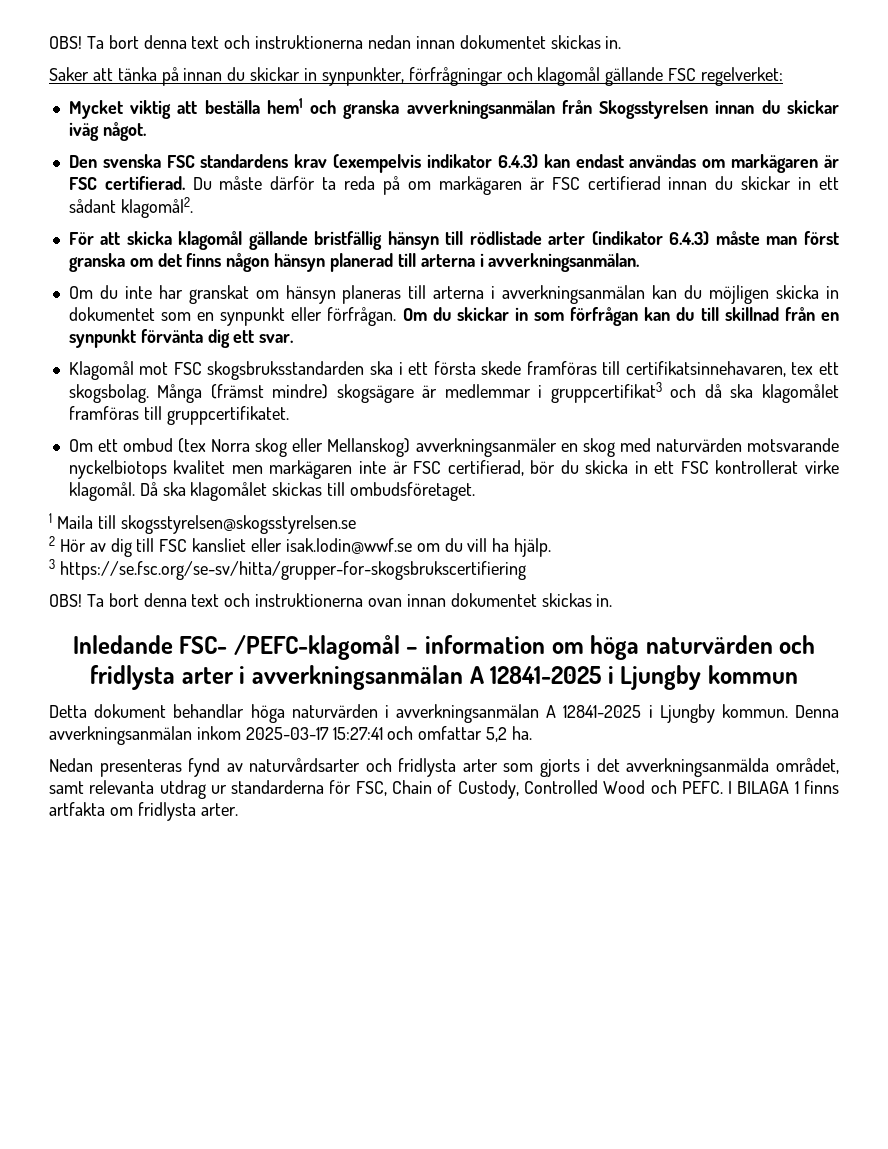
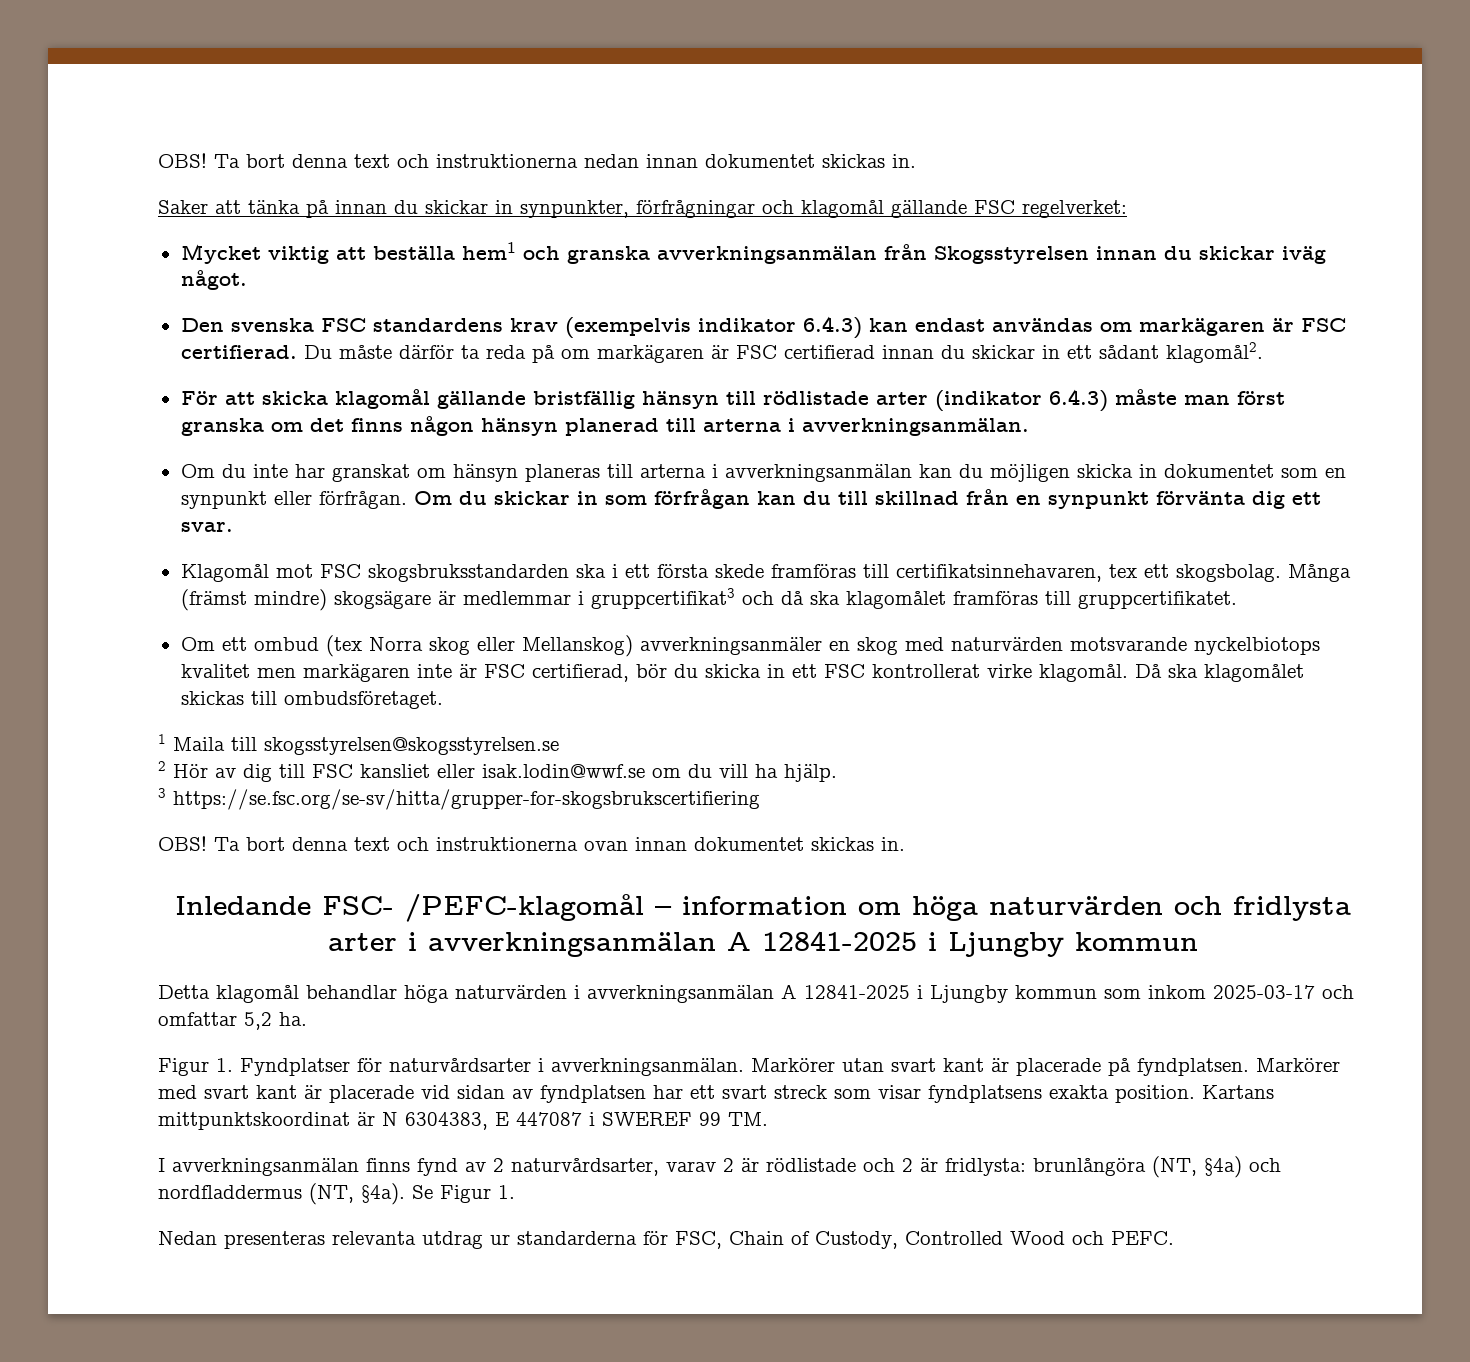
- Detta dokument behandlar höga naturvärden i avverkningsanmälan A 12841-2025 i Ljungby kommun. Denna avverkningsanmälan inkom 2025-03-17 15:27:41 och omfattar 5,2 ha.
+ Detta klagomål behandlar höga naturvärden i avverkningsanmälan A 12841-2025 i Ljungby kommun som inkom 2025-03-17 och omfattar 5,2 ha.
- Nedan presenteras fynd av naturvårdsarter och fridlysta arter som gjorts i det avverkningsanmälda området, samt relevanta utdrag ur standarderna för FSC, Chain of Custody, Controlled Wood och PEFC. I BILAGA 1 finns artfakta om fridlysta arter.
+ Figur 1. Fyndplatser för naturvårdsarter i avverkningsanmälan. Markörer utan svart kant är placerade på fyndplatsen. Markörer med svart kant är placerade vid sidan av fyndplatsen har ett svart streck som visar fyndplatsens exakta position. Kartans mittpunktskoordinat är N 6304383, E 447087 i SWEREF 99 TM.
+ I avverkningsanmälan finns fynd av 2 naturvårdsarter, varav 2 är rödlistade och 2 är fridlysta: brunlångöra (NT, §4a) och nordfladdermus (NT, §4a). Se Figur 1.
+ Nedan presenteras relevanta utdrag ur standarderna för FSC, Chain of Custody, Controlled Wood och PEFC.

